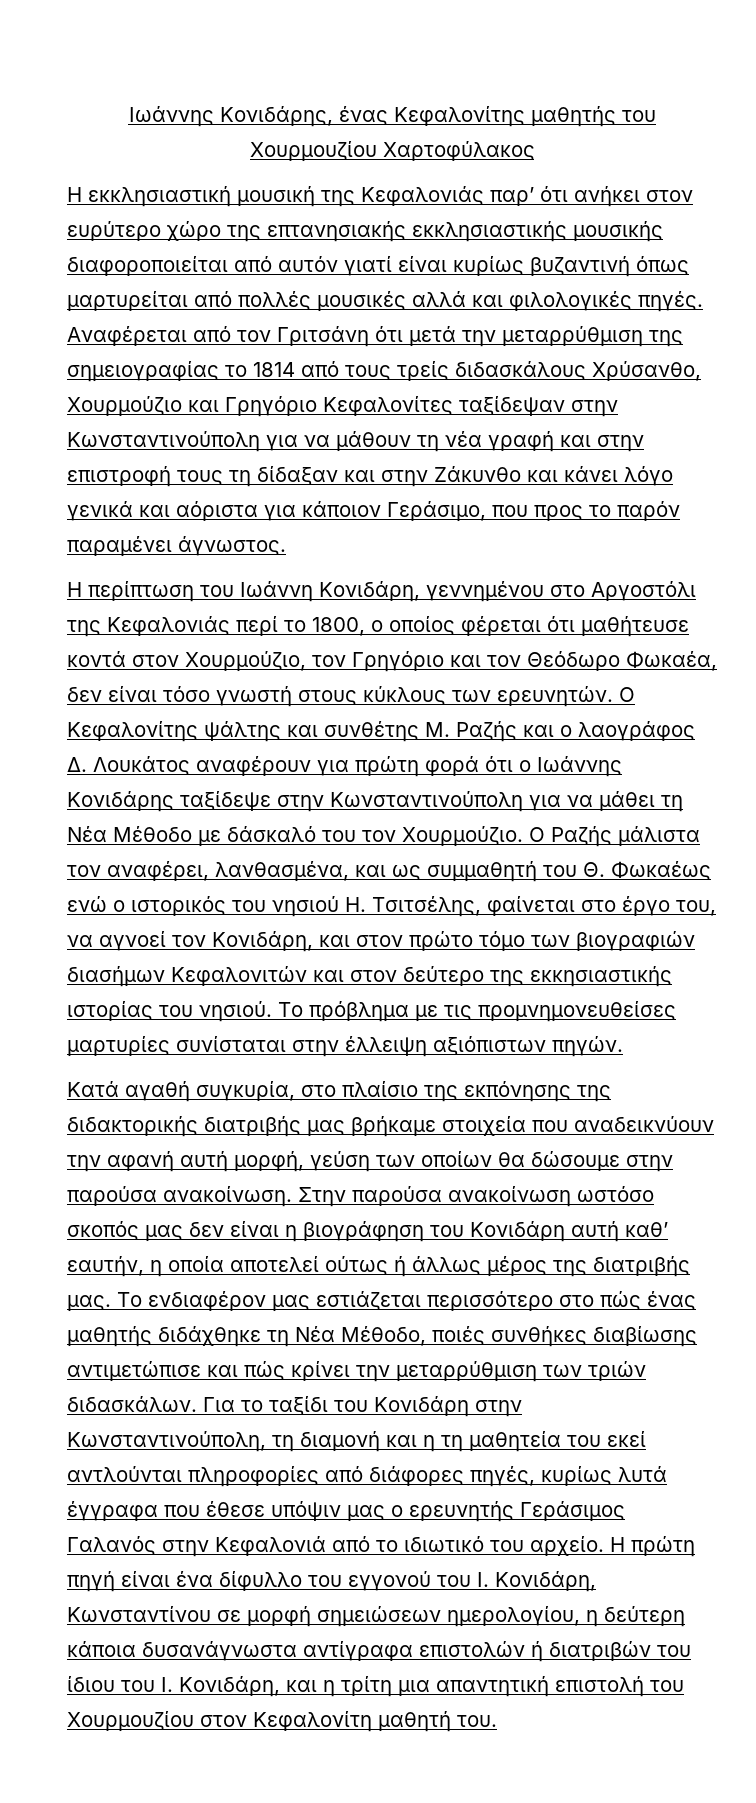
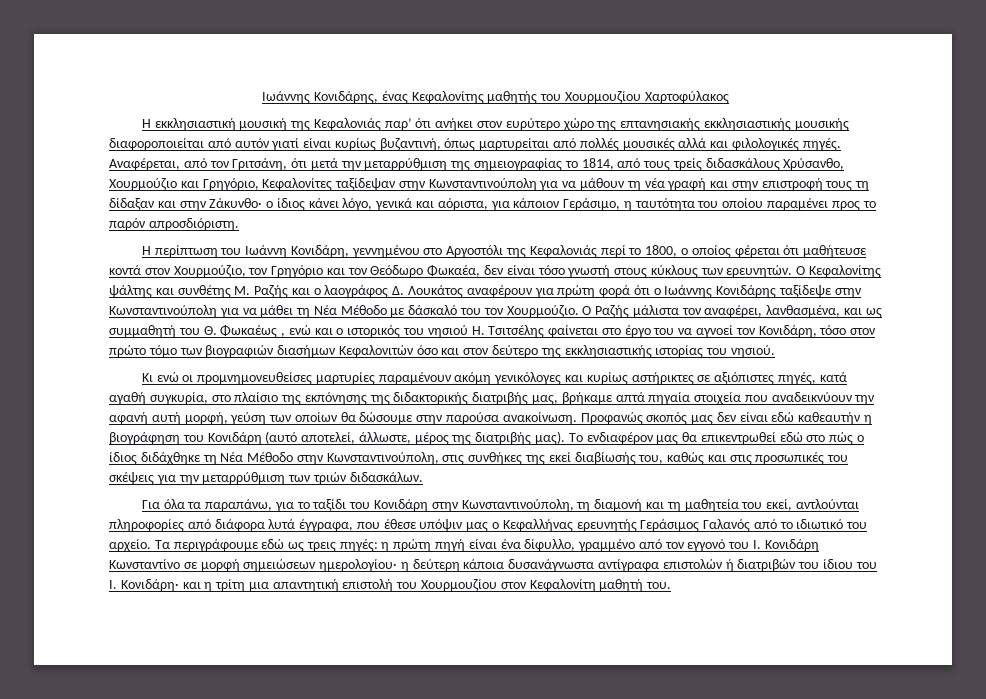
- Η εκκλησιαστική μουσική της Κεφαλονιάς παρ’ ότι ανήκει στον ευρύτερο χώρο της επτανησιακής εκκλησιαστικής μουσικής διαφοροποιείται από αυτόν γιατί είναι κυρίως βυζαντινή όπως μαρτυρείται από πολλές μουσικές αλλά και φιλολογικές πηγές.
+ Η εκκλησιαστική μουσική της Κεφαλονιάς παρ’ ότι ανήκει στον ευρύτερο χώρο της επτανησιακής εκκλησιαστικής μουσικής διαφοροποιείται από αυτόν γιατί είναι κυρίως βυζαντινή, όπως μαρτυρείται από πολλές μουσικές αλλά και φιλολογικές πηγές.
- Αναφέρεται από τον Γριτσάνη ότι μετά την μεταρρύθμιση της σημειογραφίας το 1814 από τους τρείς διδασκάλους Χρύσανθο, Χουρμούζιο και Γρηγόριο Κεφαλονίτες ταξίδεψαν στην Κωνσταντινούπολη για να μάθουν τη νέα γραφή και στην επιστροφή τους τη δίδαξαν και στην Ζάκυνθο και κάνει λόγο γενικά και αόριστα για κάποιον Γεράσιμο, που προς το παρόν παραμένει άγνωστος.
+ Αναφέρεται, από τον Γριτσάνη, ότι μετά την μεταρρύθμιση της σημειογραφίας το 1814, από τους τρείς διδασκάλους Χρύσανθο, Χουρμούζιο και Γρηγόριο, Κεφαλονίτες ταξίδεψαν στην Κωνσταντινούπολη για να μάθουν τη νέα γραφή και στην επιστροφή τους τη δίδαξαν και στην Ζάκυνθο· ο ίδιος κάνει λόγο, γενικά και αόριστα, για κάποιον Γεράσιμο, η ταυτότητα του οποίου παραμένει προς το παρόν απροσδιόριστη.
- Ο Ραζής μάλιστα τον αναφέρει, λανθασμένα, και ως συμμαθητή του Θ. Φωκαέως ενώ ο ιστορικός του νησιού Η. Τσιτσέλης, φαίνεται στο έργο του, να αγνοεί τον Κονιδάρη, και στον πρώτο τόμο των βιογραφιών διασήμων Κεφαλονιτών και στον δεύτερο της εκκησιαστικής ιστορίας του νησιού. Το πρόβλημα με τις προμνημονευθείσες μαρτυρίες συνίσταται στην έλλειψη αξιόπιστων πηγών.
- Κατά αγαθή συγκυρία, στο πλαίσιο της εκπόνησης της διδακτορικής διατριβής μας βρήκαμε στοιχεία που αναδεικνύουν την αφανή αυτή μορφή, γεύση των οποίων θα δώσουμε στην παρούσα ανακοίνωση.
+ Ο Ραζής μάλιστα τον αναφέρει, λανθασμένα, και ως συμμαθητή του Θ. Φωκαέως , ενώ και ο ιστορικός του νησιού Η. Τσιτσέλης φαίνεται στο έργο του να αγνοεί τον Κονιδάρη, τόσο στον πρώτο τόμο των βιογραφιών διασήμων Κεφαλονιτών όσο και στον δεύτερο της εκκλησιαστικής ιστορίας του νησιού.
+ Κι ενώ οι προμνημονευθείσες μαρτυρίες παραμένουν ακόμη γενικόλογες και κυρίως αστήρικτες σε αξιόπιστες πηγές, κατά αγαθή συγκυρία, στο πλαίσιο της εκπόνησης της διδακτορικής διατριβής μας, βρήκαμε απτά πηγαία στοιχεία που αναδεικνύουν την αφανή αυτή μορφή, γεύση των οποίων θα δώσουμε στην παρούσα ανακοίνωση.
- Στην παρούσα ανακοίνωση ωστόσο σκοπός μας δεν είναι η βιογράφηση του Κονιδάρη αυτή καθ’ εαυτήν, η οποία αποτελεί ούτως ή άλλως μέρος της διατριβής μας.
+ Προφανώς σκοπός μας δεν είναι εδώ καθεαυτήν η βιογράφηση του Κονιδάρη (αυτό αποτελεί, άλλωστε, μέρος της διατριβής μας).
- Το ενδιαφέρον μας εστιάζεται περισσότερο στο πώς ένας μαθητής διδάχθηκε τη Νέα Μέθοδο, ποιές συνθήκες διαβίωσης αντιμετώπισε και πώς κρίνει την μεταρρύθμιση των τριών διδασκάλων. Για το ταξίδι του Κονιδάρη στην Κωνσταντινούπολη, τη διαμονή και η τη μαθητεία του εκεί αντλούνται πληροφορίες από διάφορες πηγές, κυρίως λυτά έγγραφα που έθεσε υπόψιν μας ο ερευνητής Γεράσιμος Γαλανός στην Κεφαλονιά από το ιδιωτικό του αρχείο.
+ Το ενδιαφέρον μας θα επικεντρωθεί εδώ στο πώς ο ίδιος διδάχθηκε τη Νέα Μέθοδο στην Κωνσταντινούπολη, στις συνθήκες της εκεί διαβίωσής του, καθώς και στις προσωπικές του σκέψεις για την μεταρρύθμιση των τριών διδασκάλων.
+ Για όλα τα παραπάνω, για το ταξίδι του Κονιδάρη στην Κωνσταντινούπολη, τη διαμονή και τη μαθητεία του εκεί, αντλούνται πληροφορίες από διάφορα λυτά έγγραφα, που έθεσε υπόψιν μας ο Κεφαλλήνας ερευνητής Γεράσιμος Γαλανός από το ιδιωτικό του αρχείο.
- Η πρώτη πηγή είναι ένα δίφυλλο του εγγονού του Ι. Κονιδάρη, Κωνσταντίνου σε μορφή σημειώσεων ημερολογίου, η δεύτερη κάποια δυσανάγνωστα αντίγραφα επιστολών ή διατριβών του ίδιου του Ι. Κονιδάρη, και η τρίτη μια απαντητική επιστολή του Χουρμουζίου στον Κεφαλονίτη μαθητή του.
+ Τα περιγράφουμε εδώ ως τρεις πηγές: η πρώτη πηγή είναι ένα δίφυλλο, γραμμένο από τον εγγονό του Ι. Κονιδάρη Κωνσταντίνο σε μορφή σημειώσεων ημερολογίου· η δεύτερη κάποια δυσανάγνωστα αντίγραφα επιστολών ή διατριβών του ίδιου του Ι. Κονιδάρη· και η τρίτη μια απαντητική επιστολή του Χουρμουζίου στον Κεφαλονίτη μαθητή του.

